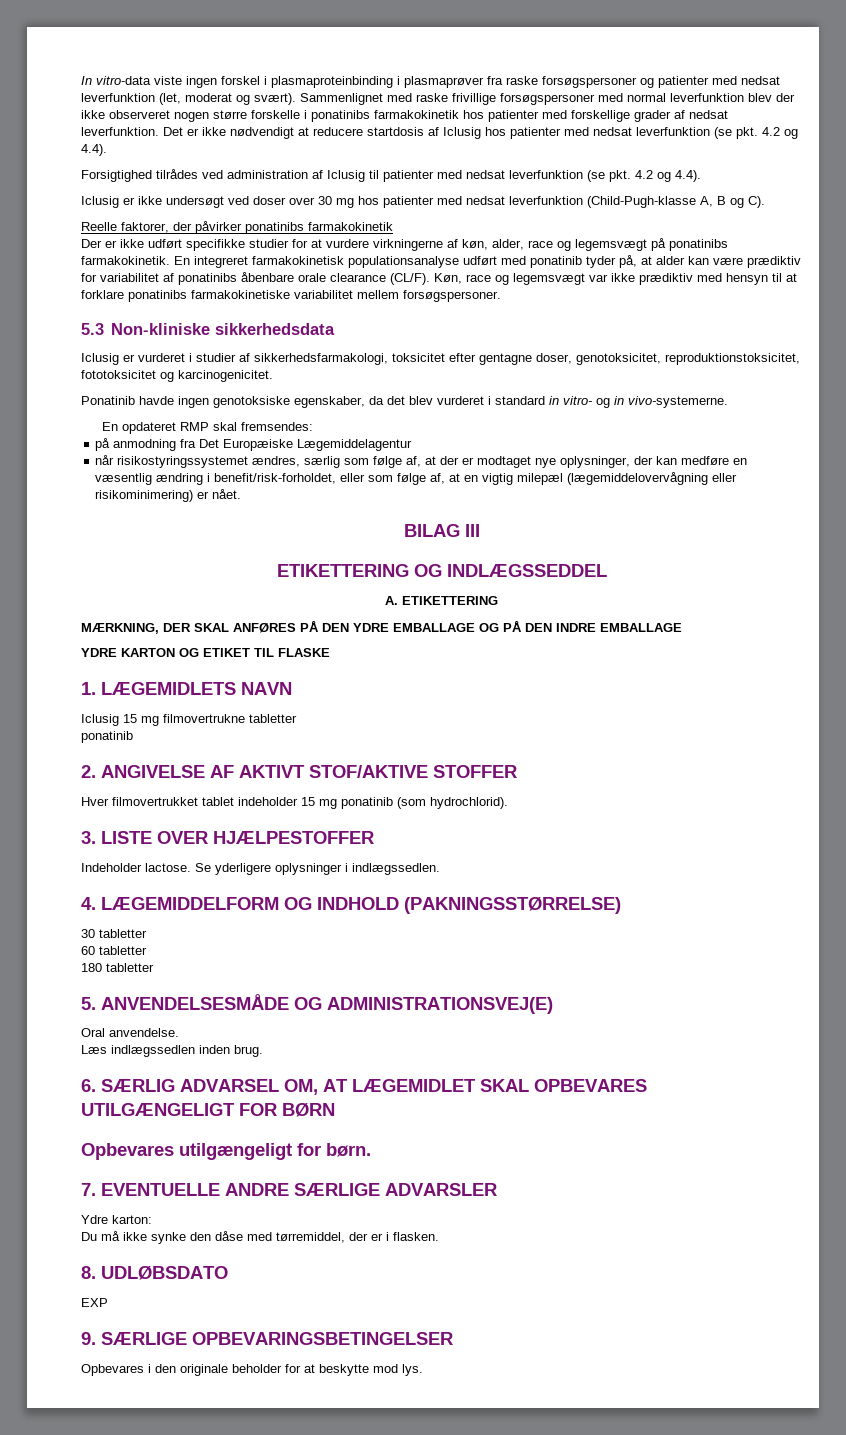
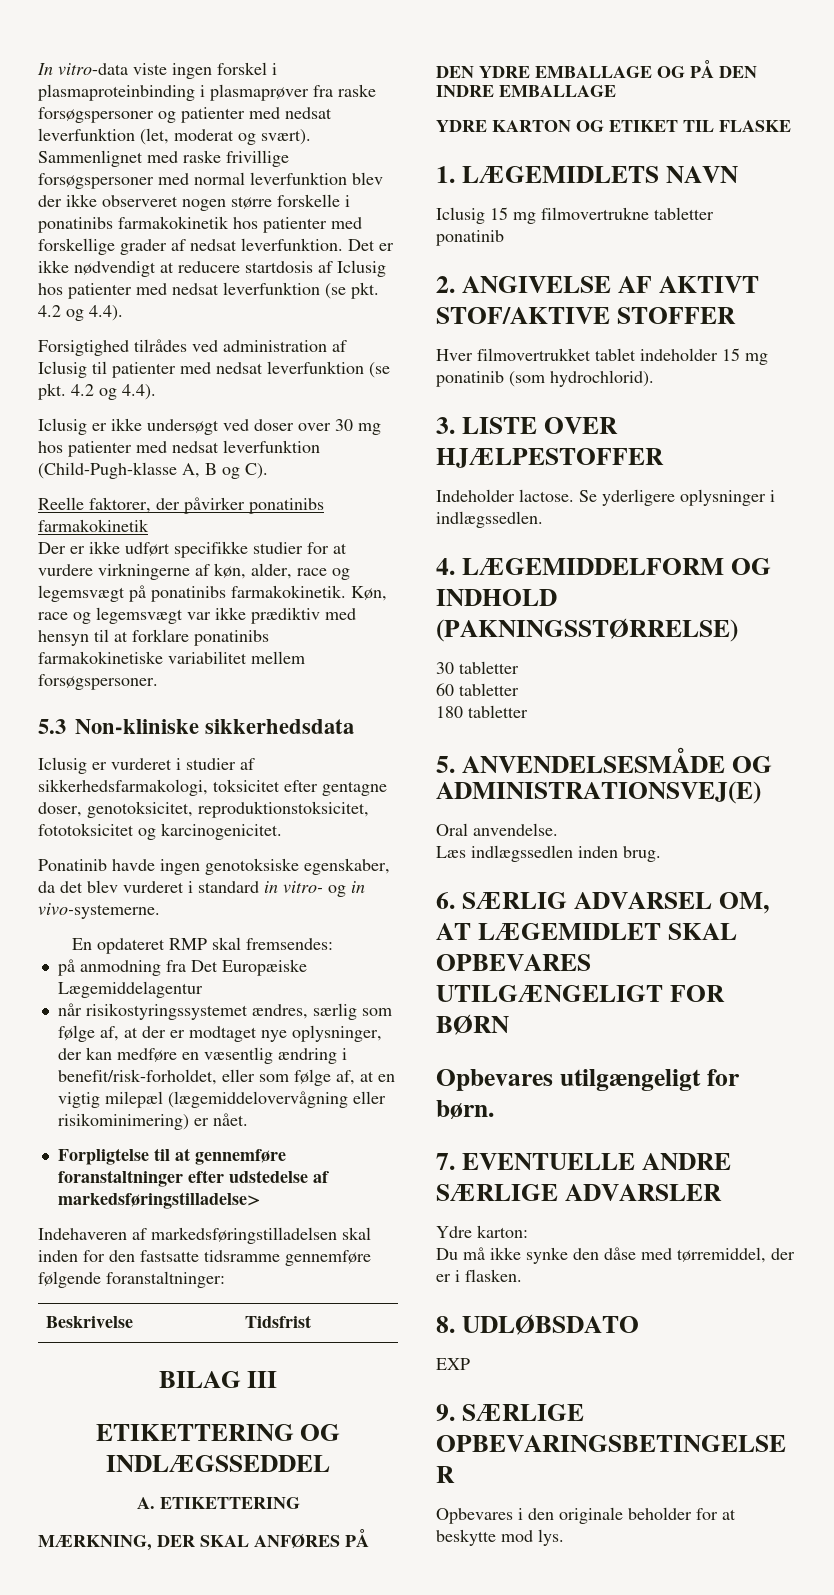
- En integreret farmakokinetisk populationsanalyse udført med ponatinib tyder på, at alder kan være prædiktiv for variabilitet af ponatinibs åbenbare orale clearance (CL/F).
+ Forpligtelse til at gennemføre foranstaltninger efter udstedelse af markedsføringstilladelse>
+ Indehaveren af markedsføringstilladelsen skal inden for den fastsatte tidsramme gennemføre følgende foranstaltninger:
+ Beskrivelse | Tidsfrist

